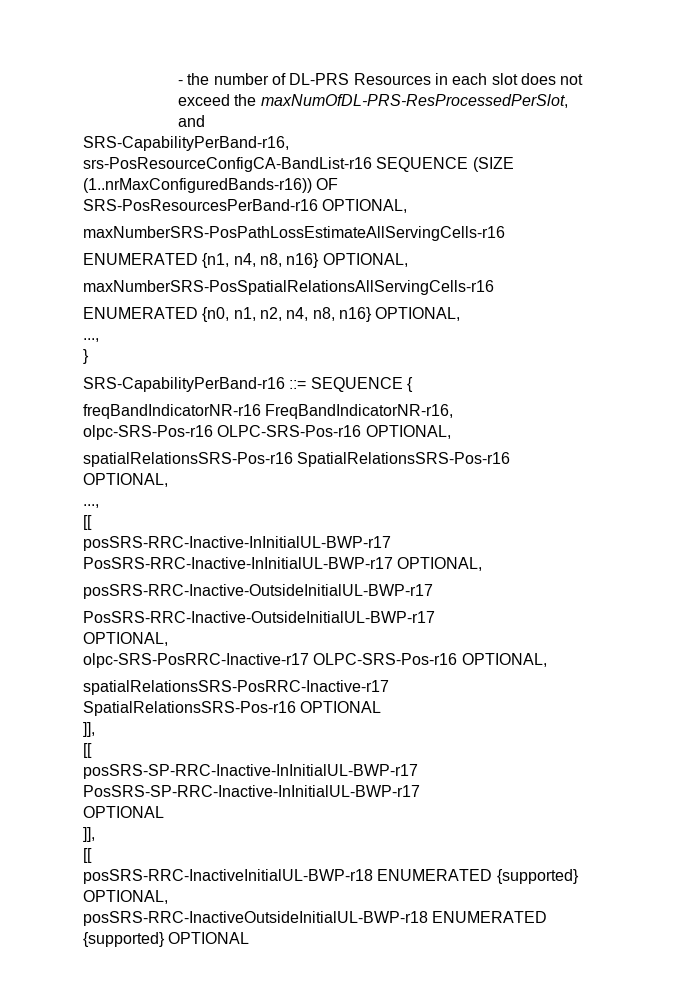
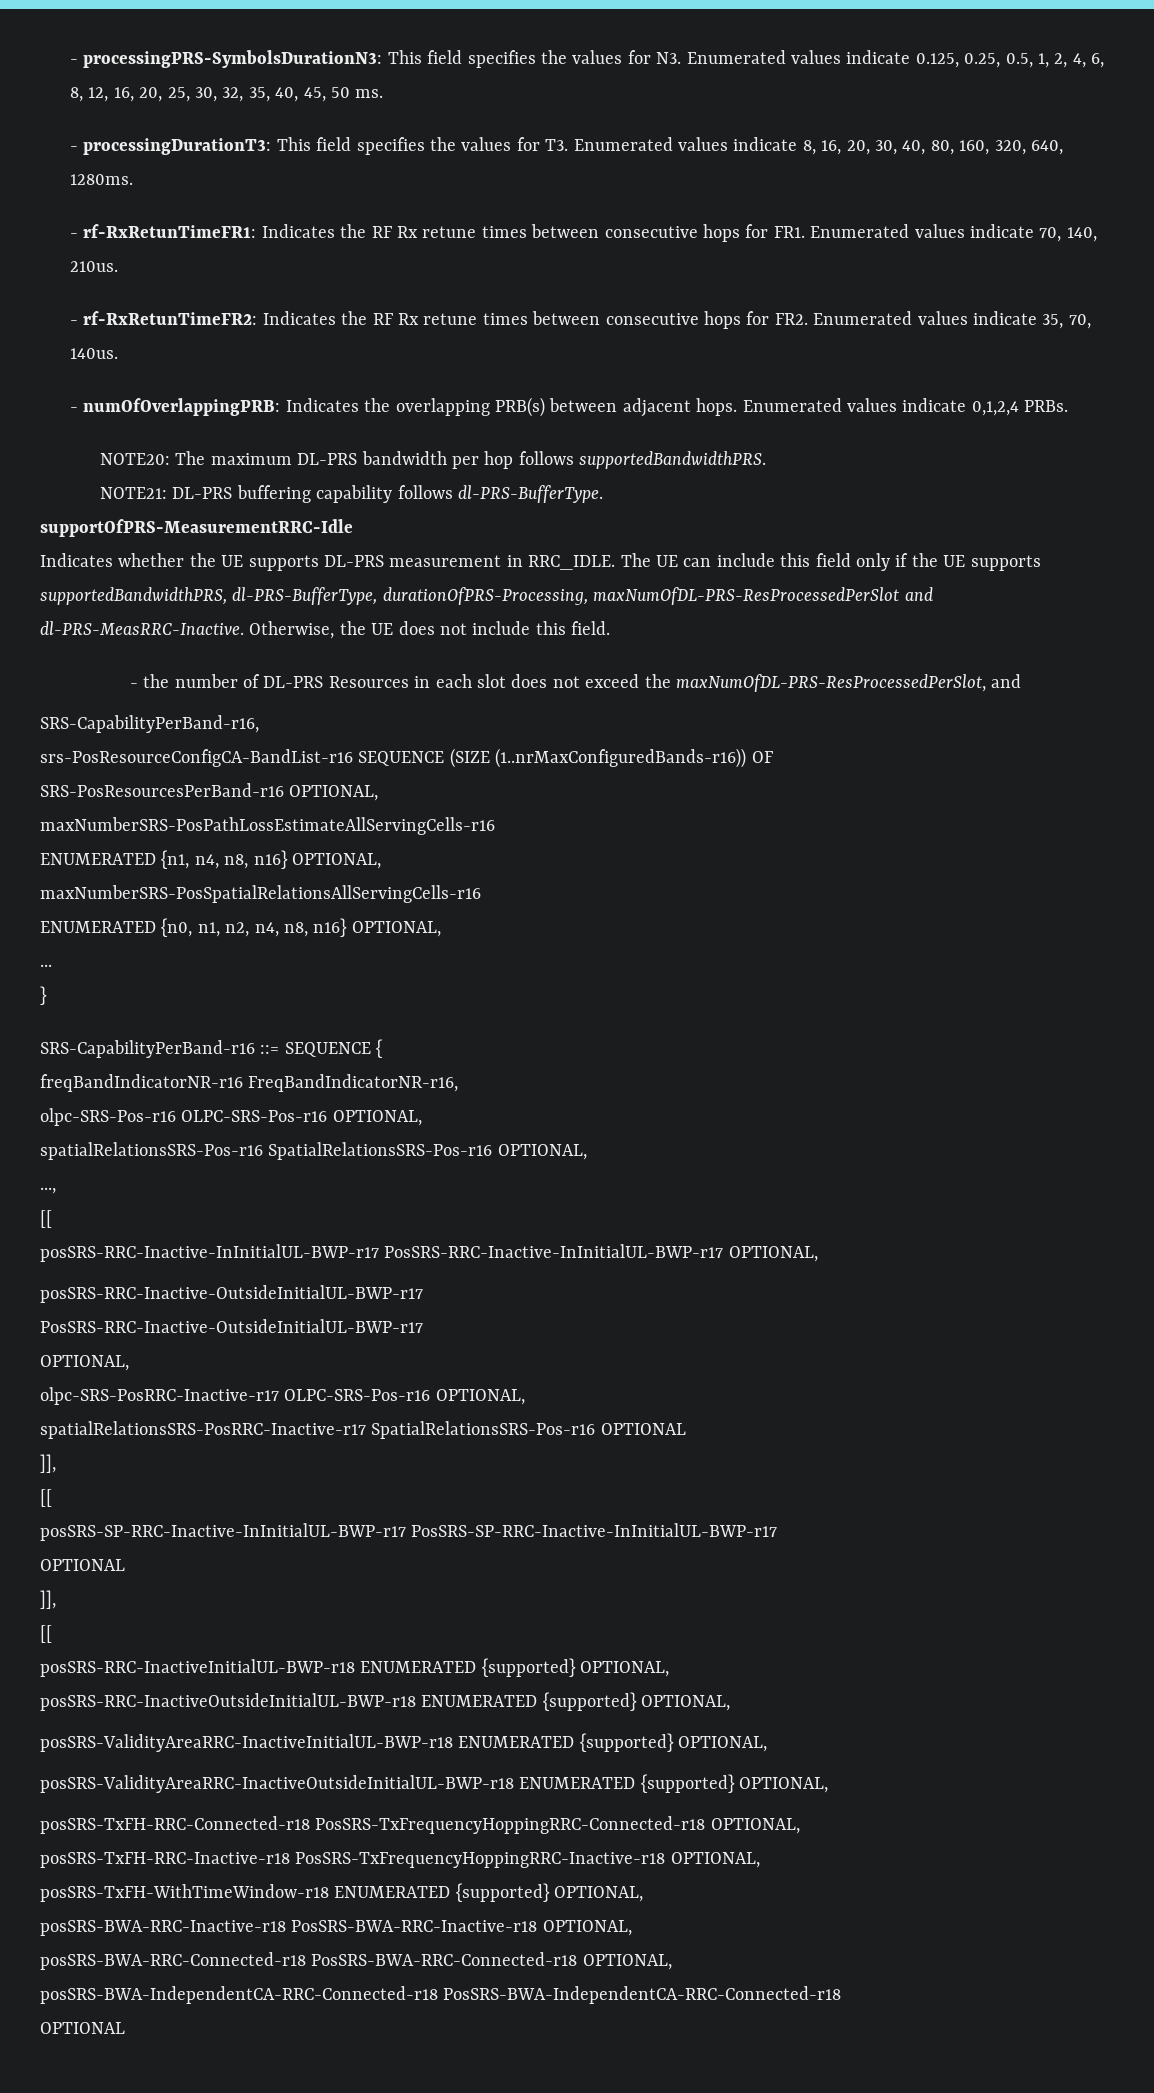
+ - processingPRS-SymbolsDurationN3: This field specifies the values for N3. Enumerated values indicate 0.125, 0.25, 0.5, 1, 2, 4, 6, 8, 12, 16, 20, 25, 30, 32, 35, 40, 45, 50 ms.
+ - processingDurationT3: This field specifies the values for T3. Enumerated values indicate 8, 16, 20, 30, 40, 80, 160, 320, 640, 1280ms.
+ - rf-RxRetunTimeFR1: Indicates the RF Rx retune times between consecutive hops for FR1. Enumerated values indicate 70, 140, 210us.
+ - rf-RxRetunTimeFR2: Indicates the RF Rx retune times between consecutive hops for FR2. Enumerated values indicate 35, 70, 140us.
+ - numOfOverlappingPRB: Indicates the overlapping PRB(s) between adjacent hops. Enumerated values indicate 0,1,2,4 PRBs.
+ NOTE20: The maximum DL-PRS bandwidth per hop follows supportedBandwidthPRS.
+ NOTE21: DL-PRS buffering capability follows dl-PRS-BufferType.
+ supportOfPRS-MeasurementRRC-Idle
+ Indicates whether the UE supports DL-PRS measurement in RRC_IDLE. The UE can include this field only if the UE supports supportedBandwidthPRS, dl-PRS-BufferType, durationOfPRS-Processing, maxNumOfDL-PRS-ResProcessedPerSlot and dl-PRS-MeasRRC-Inactive. Otherwise, the UE does not include this field.
  ENUMERATED {n0, n1, n2, n4, n8, n16} OPTIONAL,
- ...,
+ ...
- posSRS-RRC-InactiveOutsideInitialUL-BWP-r18 ENUMERATED {supported} OPTIONAL
+ posSRS-RRC-InactiveOutsideInitialUL-BWP-r18 ENUMERATED {supported} OPTIONAL,
+ posSRS-ValidityAreaRRC-InactiveInitialUL-BWP-r18 ENUMERATED {supported} OPTIONAL,
+ posSRS-ValidityAreaRRC-InactiveOutsideInitialUL-BWP-r18 ENUMERATED {supported} OPTIONAL,
+ posSRS-TxFH-RRC-Connected-r18 PosSRS-TxFrequencyHoppingRRC-Connected-r18 OPTIONAL,
+ posSRS-TxFH-RRC-Inactive-r18 PosSRS-TxFrequencyHoppingRRC-Inactive-r18 OPTIONAL,
+ posSRS-TxFH-WithTimeWindow-r18 ENUMERATED {supported} OPTIONAL,
+ posSRS-BWA-RRC-Inactive-r18 PosSRS-BWA-RRC-Inactive-r18 OPTIONAL,
+ posSRS-BWA-RRC-Connected-r18 PosSRS-BWA-RRC-Connected-r18 OPTIONAL,
+ posSRS-BWA-IndependentCA-RRC-Connected-r18 PosSRS-BWA-IndependentCA-RRC-Connected-r18
+ OPTIONAL

